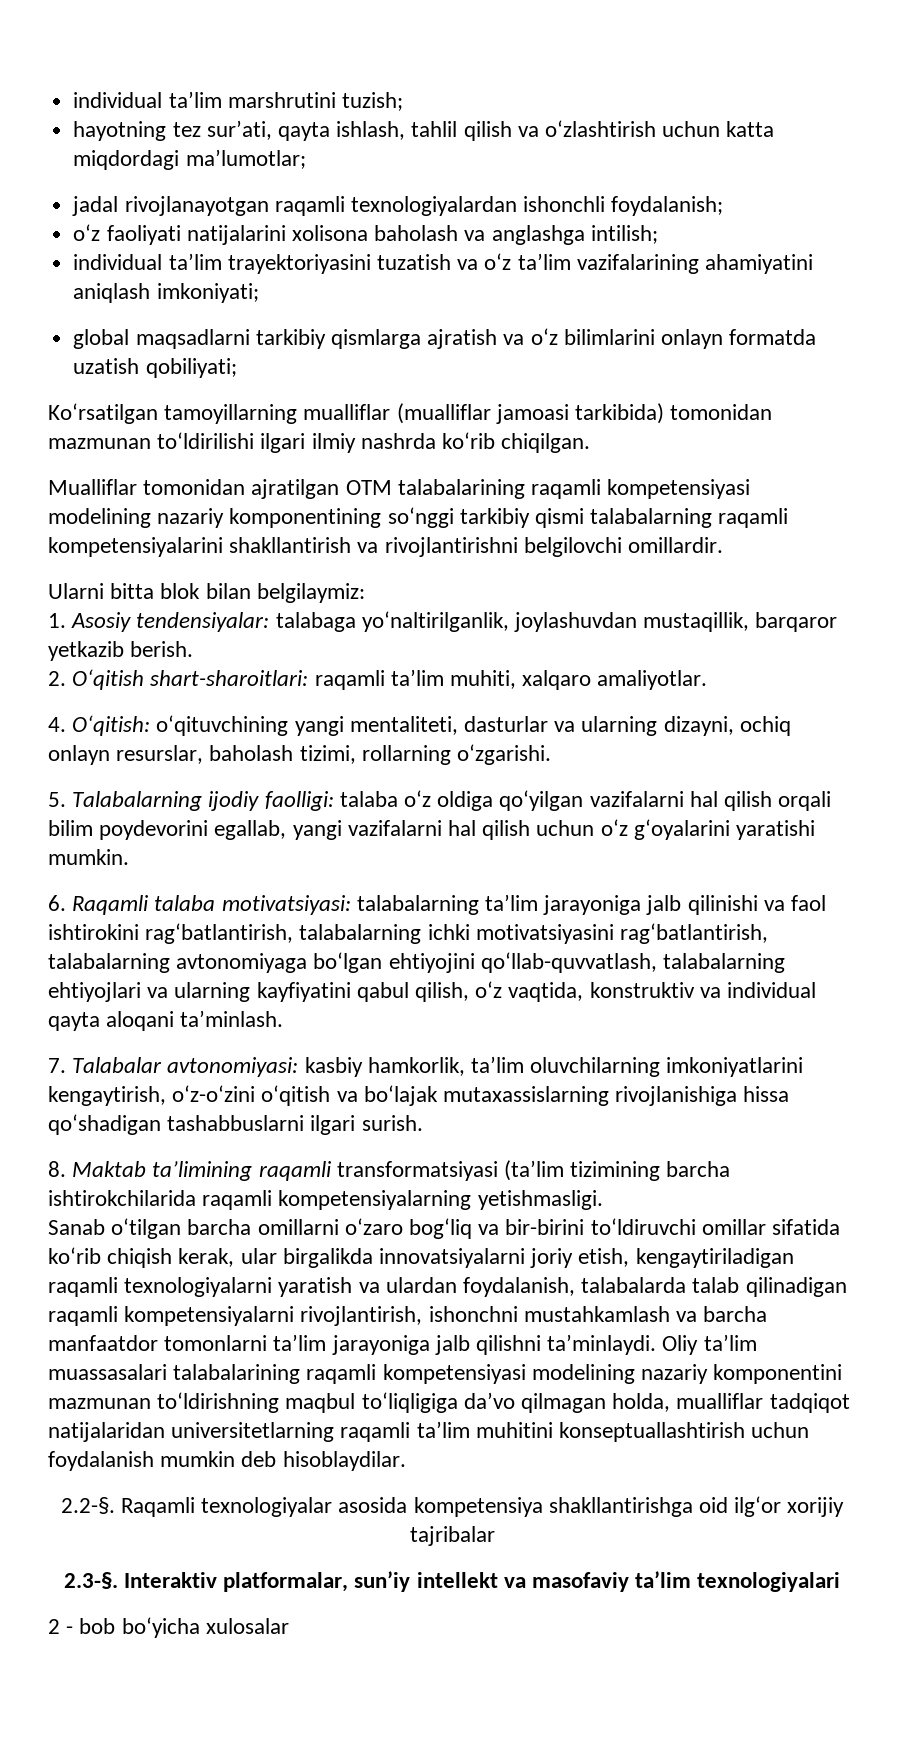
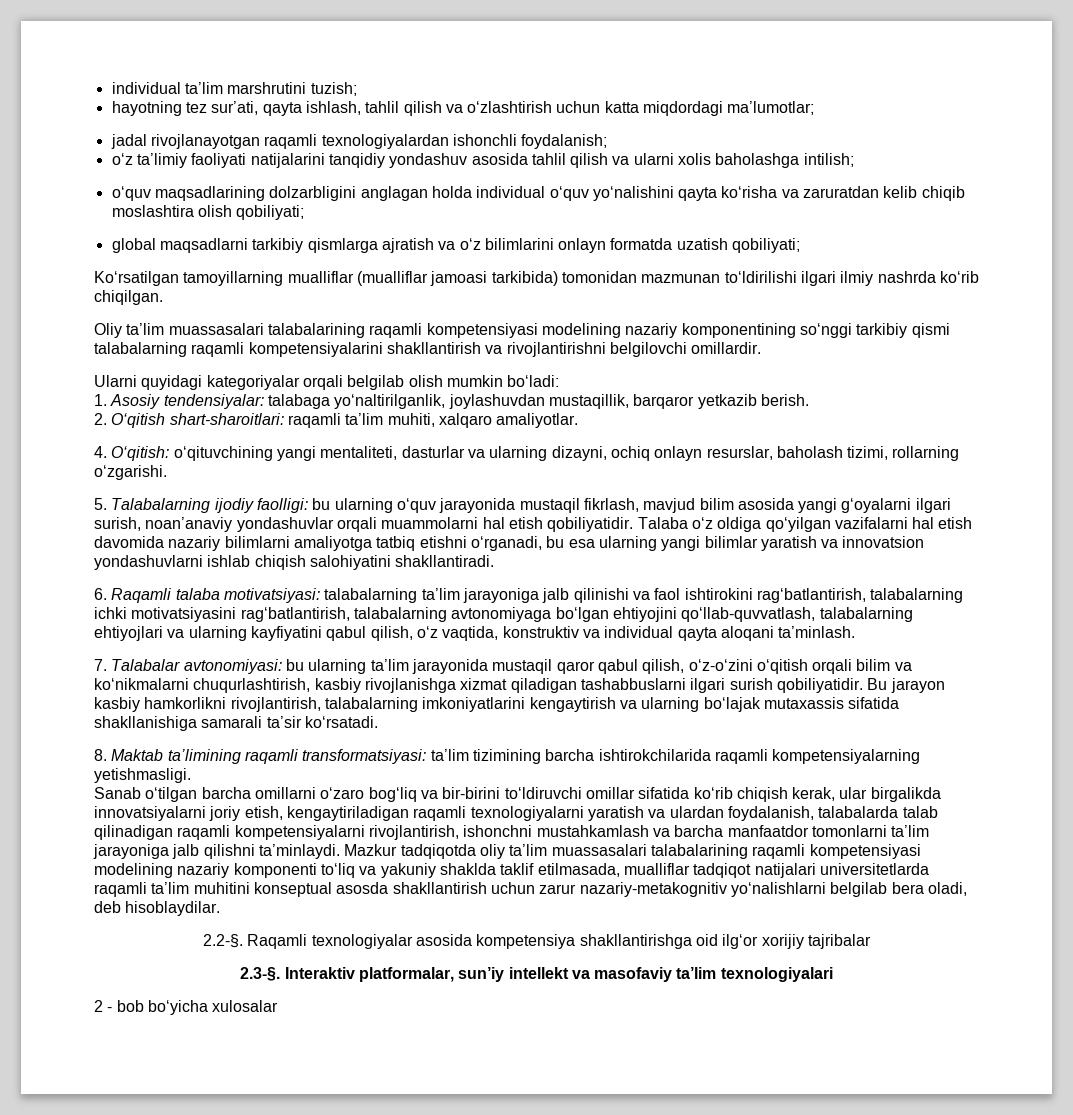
- o‘z faoliyati natijalarini xolisona baholash va anglashga intilish;
- individual ta’lim trayektoriyasini tuzatish va o‘z ta’lim vazifalarining ahamiyatini aniqlash imkoniyati;
+ o‘z ta’limiy faoliyati natijalarini tanqidiy yondashuv asosida tahlil qilish va ularni xolis baholashga intilish;
+ o‘quv maqsadlarining dolzarbligini anglagan holda individual o‘quv yo‘nalishini qayta ko‘risha va zaruratdan kelib chiqib moslashtira olish qobiliyati;
- Mualliflar tomonidan ajratilgan OTM talabalarining raqamli kompetensiyasi modelining nazariy komponentining so‘nggi tarkibiy qismi talabalarning raqamli kompetensiyalarini shakllantirish va rivojlantirishni belgilovchi omillardir.
+ Oliy ta’lim muassasalari talabalarining raqamli kompetensiyasi modelining nazariy komponentining so‘nggi tarkibiy qismi talabalarning raqamli kompetensiyalarini shakllantirish va rivojlantirishni belgilovchi omillardir.
- Ularni bitta blok bilan belgilaymiz:
+ Ularni quyidagi kategoriyalar orqali belgilab olish mumkin bo‘ladi:
- 5. Talabalarning ijodiy faolligi: talaba o‘z oldiga qo‘yilgan vazifalarni hal qilish orqali bilim poydevorini egallab, yangi vazifalarni hal qilish uchun o‘z g‘oyalarini yaratishi mumkin.
+ 5. Talabalarning ijodiy faolligi: bu ularning o‘quv jarayonida mustaqil fikrlash, mavjud bilim asosida yangi g‘oyalarni ilgari surish, noan’anaviy yondashuvlar orqali muammolarni hal etish qobiliyatidir. Talaba o‘z oldiga qo‘yilgan vazifalarni hal etish davomida nazariy bilimlarni amaliyotga tatbiq etishni o‘rganadi, bu esa ularning yangi bilimlar yaratish va innovatsion yondashuvlarni ishlab chiqish salohiyatini shakllantiradi.
- 7. Talabalar avtonomiyasi: kasbiy hamkorlik, ta’lim oluvchilarning imkoniyatlarini kengaytirish, o‘z-o‘zini o‘qitish va bo‘lajak mutaxassislarning rivojlanishiga hissa qo‘shadigan tashabbuslarni ilgari surish.
+ 7. Talabalar avtonomiyasi: bu ularning ta’lim jarayonida mustaqil qaror qabul qilish, o‘z-o‘zini o‘qitish orqali bilim va ko‘nikmalarni chuqurlashtirish, kasbiy rivojlanishga xizmat qiladigan tashabbuslarni ilgari surish qobiliyatidir. Bu jarayon kasbiy hamkorlikni rivojlantirish, talabalarning imkoniyatlarini kengaytirish va ularning bo‘lajak mutaxassis sifatida shakllanishiga samarali ta’sir ko‘rsatadi.
- 8. Maktab ta’limining raqamli transformatsiyasi (ta’lim tizimining barcha ishtirokchilarida raqamli kompetensiyalarning yetishmasligi.
+ 8. Maktab ta’limining raqamli transformatsiyasi: ta’lim tizimining barcha ishtirokchilarida raqamli kompetensiyalarning yetishmasligi.
- Oliy ta’lim muassasalari talabalarining raqamli kompetensiyasi modelining nazariy komponentini mazmunan to‘ldirishning maqbul to‘liqligiga da’vo qilmagan holda, mualliflar tadqiqot natijalaridan universitetlarning raqamli ta’lim muhitini konseptuallashtirish uchun foydalanish mumkin deb hisoblaydilar.
+ Mazkur tadqiqotda oliy ta’lim muassasalari talabalarining raqamli kompetensiyasi modelining nazariy komponenti to‘liq va yakuniy shaklda taklif etilmasada, mualliflar tadqiqot natijalari universitetlarda raqamli ta’lim muhitini konseptual asosda shakllantirish uchun zarur nazariy-metakognitiv yo‘nalishlarni belgilab bera oladi, deb hisoblaydilar.

